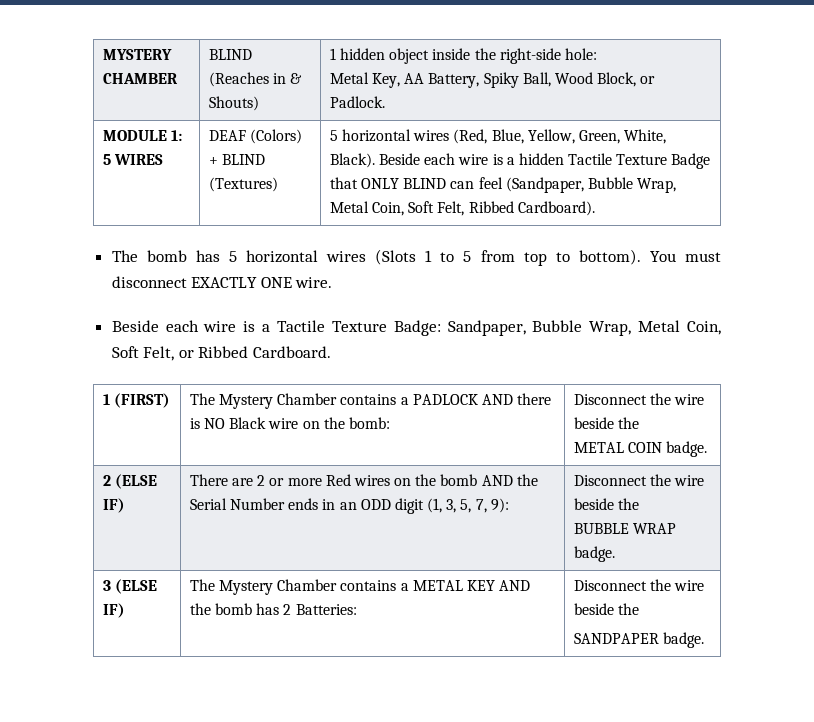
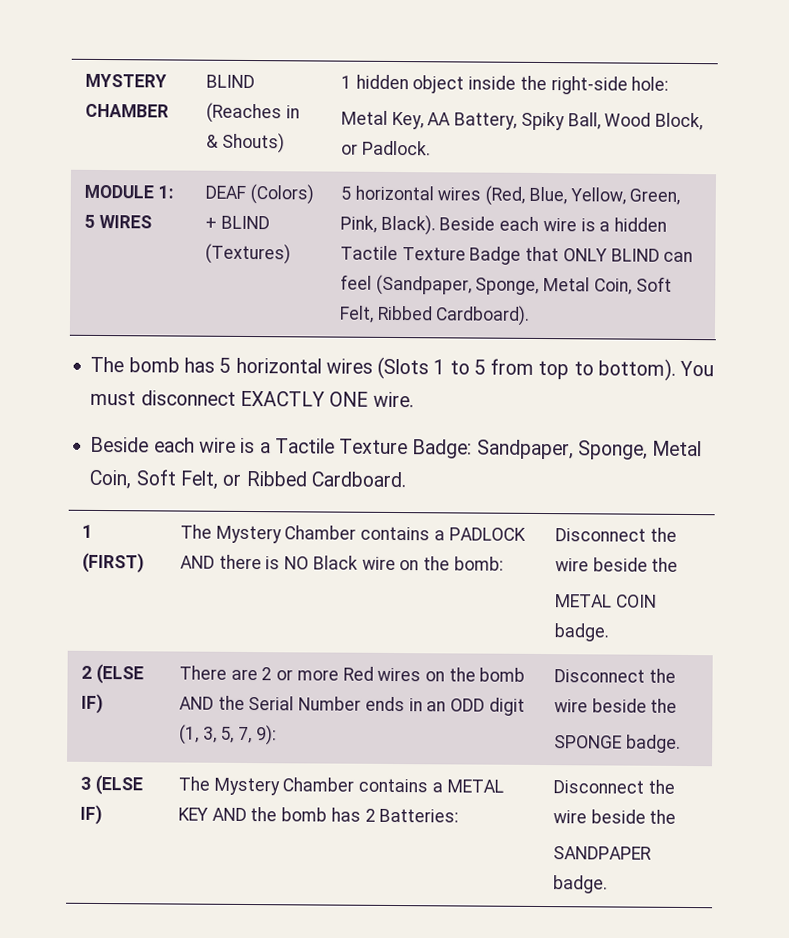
- 5 horizontal wires (Red, Blue, Yellow, Green, White, Black).
+ 5 horizontal wires (Red, Blue, Yellow, Green, Pink, Black).
- Beside each wire is a hidden Tactile Texture Badge that ONLY BLIND can feel (Sandpaper, Bubble Wrap, Metal Coin, Soft Felt, Ribbed Cardboard).
+ Beside each wire is a hidden Tactile Texture Badge that ONLY BLIND can feel (Sandpaper, Sponge, Metal Coin, Soft Felt, Ribbed Cardboard).
- Beside each wire is a Tactile Texture Badge: Sandpaper, Bubble Wrap, Metal Coin, Soft Felt, or Ribbed Cardboard.
+ Beside each wire is a Tactile Texture Badge: Sandpaper, Sponge, Metal Coin, Soft Felt, or Ribbed Cardboard.
  2 (ELSE IF) | There are 2 or more Red wires on the bomb AND the Serial Number ends in an ODD digit (1, 3, 5, 7, 9): | Disconnect the wire beside the
- BUBBLE WRAP badge.
+ SPONGE badge.

